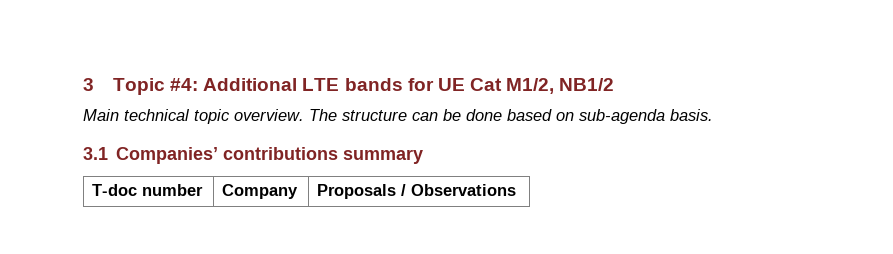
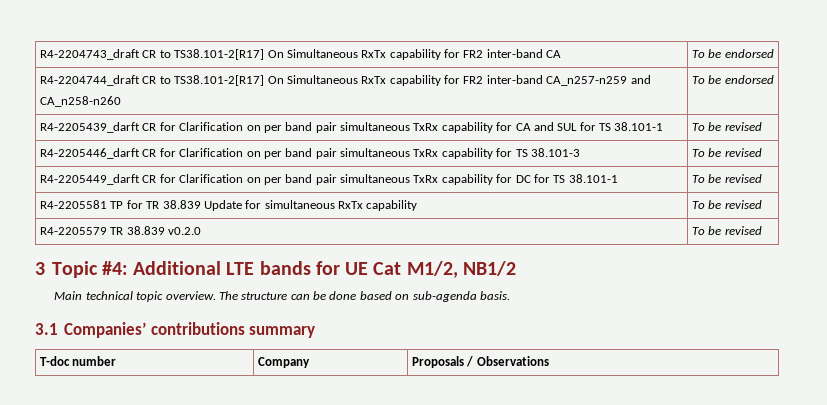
+ R4-2204743_draft CR to TS38.101-2[R17] On Simultaneous RxTx capability for FR2 inter-band CA | To be endorsed
+ R4-2204744_draft CR to TS38.101-2[R17] On Simultaneous RxTx capability for FR2 inter-band CA_n257-n259 and CA_n258-n260 | To be endorsed
+ R4-2205439_darft CR for Clarification on per band pair simultaneous TxRx capability for CA and SUL for TS 38.101-1 | To be revised
+ R4-2205446_darft CR for Clarification on per band pair simultaneous TxRx capability for TS 38.101-3 | To be revised
+ R4-2205449_darft CR for Clarification on per band pair simultaneous TxRx capability for DC for TS 38.101-1 | To be revised
+ R4-2205581 TP for TR 38.839 Update for simultaneous RxTx capability | To be revised
+ R4-2205579 TR 38.839 v0.2.0 | To be revised

